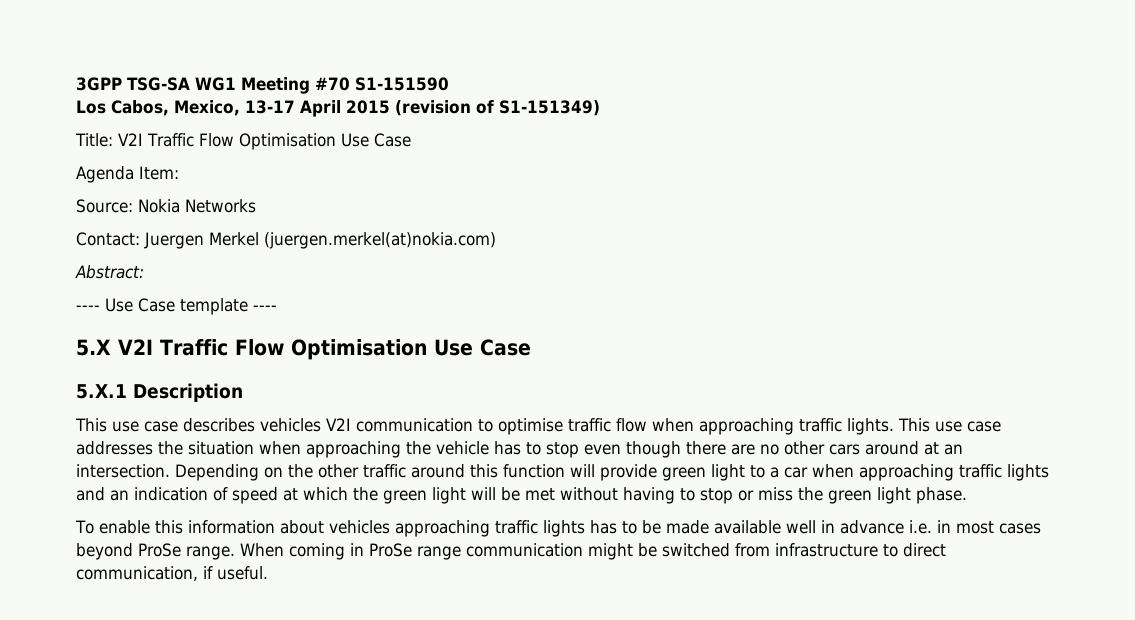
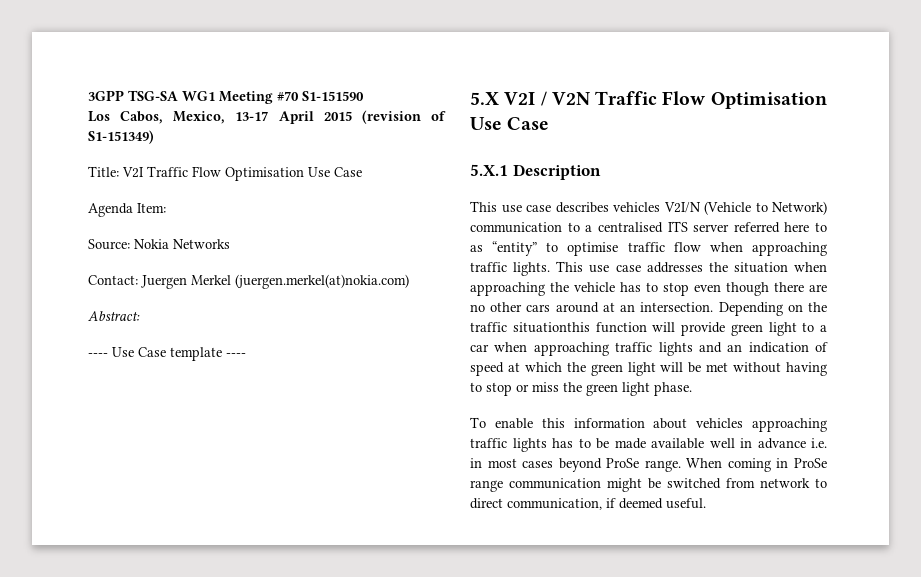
- 5.X V2I Traffic Flow Optimisation Use Case
+ 5.X V2I / V2N Traffic Flow Optimisation Use Case
- This use case describes vehicles V2I communication to optimise traffic flow when approaching traffic lights.
+ This use case describes vehicles V2I/N (Vehicle to Network) communication to a centralised ITS server referred here to as “entity” to optimise traffic flow when approaching traffic lights.
- Depending on the other traffic around this function will provide green light to a car when approaching traffic lights and an indication of speed at which the green light will be met without having to stop or miss the green light phase.
+ Depending on the traffic situationthis function will provide green light to a car when approaching traffic lights and an indication of speed at which the green light will be met without having to stop or miss the green light phase.
- When coming in ProSe range communication might be switched from infrastructure to direct communication, if useful.
+ When coming in ProSe range communication might be switched from network to direct communication, if deemed useful.

